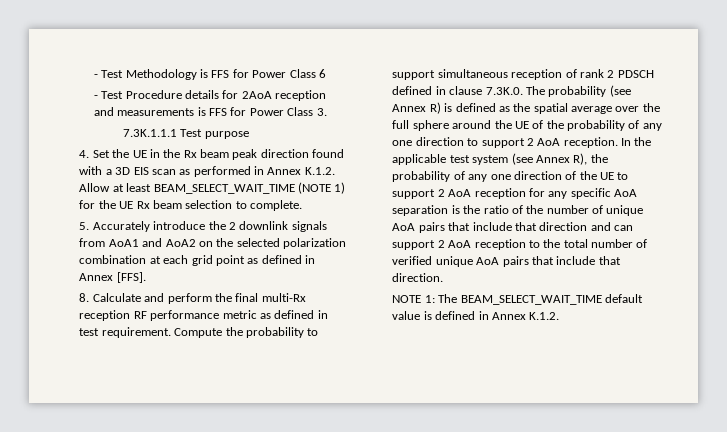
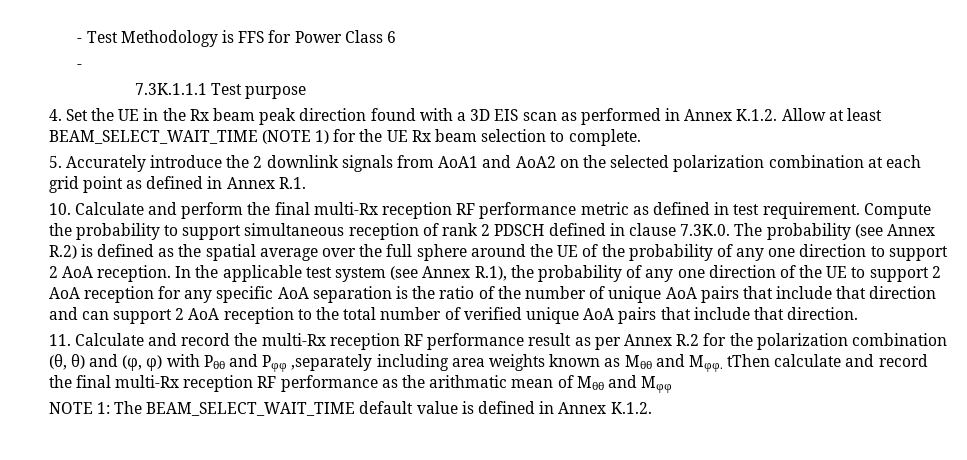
  - Test Methodology is FFS for Power Class 6
- - Test Procedure details for 2AoA reception and measurements is FFS for Power Class 3.
+ -
- 5. Accurately introduce the 2 downlink signals from AoA1 and AoA2 on the selected polarization combination at each grid point as defined in Annex [FFS].
- 8. Calculate and perform the final multi-Rx reception RF performance metric as defined in test requirement.
+ 5. Accurately introduce the 2 downlink signals from AoA1 and AoA2 on the selected polarization combination at each grid point as defined in Annex R.1.
+ 10. Calculate and perform the final multi-Rx reception RF performance metric as defined in test requirement.
- Compute the probability to support simultaneous reception of rank 2 PDSCH defined in clause 7.3K.0. The probability (see Annex R) is defined as the spatial average over the full sphere around the UE of the probability of any one direction to support 2 AoA reception.
+ Compute the probability to support simultaneous reception of rank 2 PDSCH defined in clause 7.3K.0. The probability (see Annex R.2) is defined as the spatial average over the full sphere around the UE of the probability of any one direction to support 2 AoA reception.
- In the applicable test system (see Annex R), the probability of any one direction of the UE to support 2 AoA reception for any specific AoA separation is the ratio of the number of unique AoA pairs that include that direction and can support 2 AoA reception to the total number of verified unique AoA pairs that include that direction.
+ In the applicable test system (see Annex R.1), the probability of any one direction of the UE to support 2 AoA reception for any specific AoA separation is the ratio of the number of unique AoA pairs that include that direction and can support 2 AoA reception to the total number of verified unique AoA pairs that include that direction.
+ 11. Calculate and record the multi-Rx reception RF performance result as per Annex R.2 for the polarization combination (θ, θ) and (φ, φ) with Pθθ and Pφφ ,separately including area weights known as Mθθ and Mφφ. tThen calculate and record the final multi-Rx reception RF performance as the arithmatic mean of Mθθ and Mφφ

